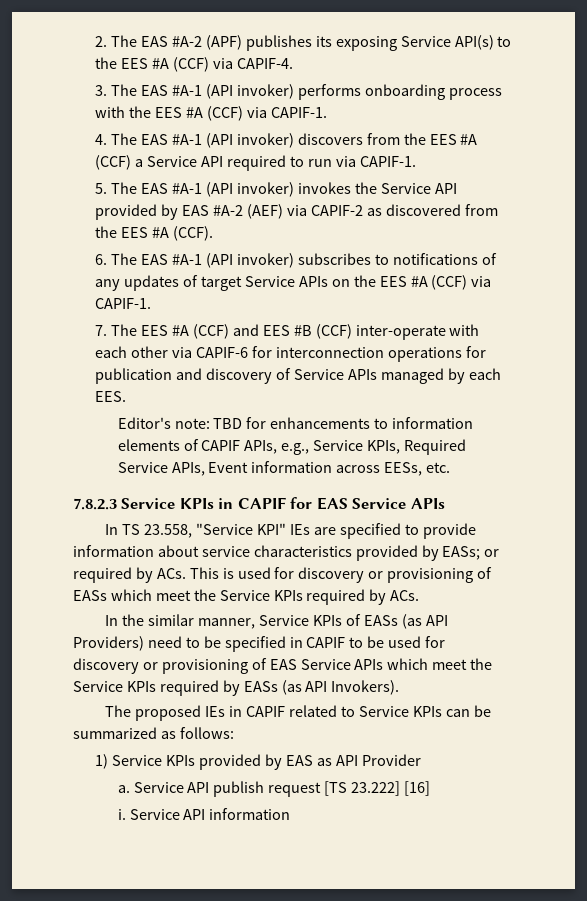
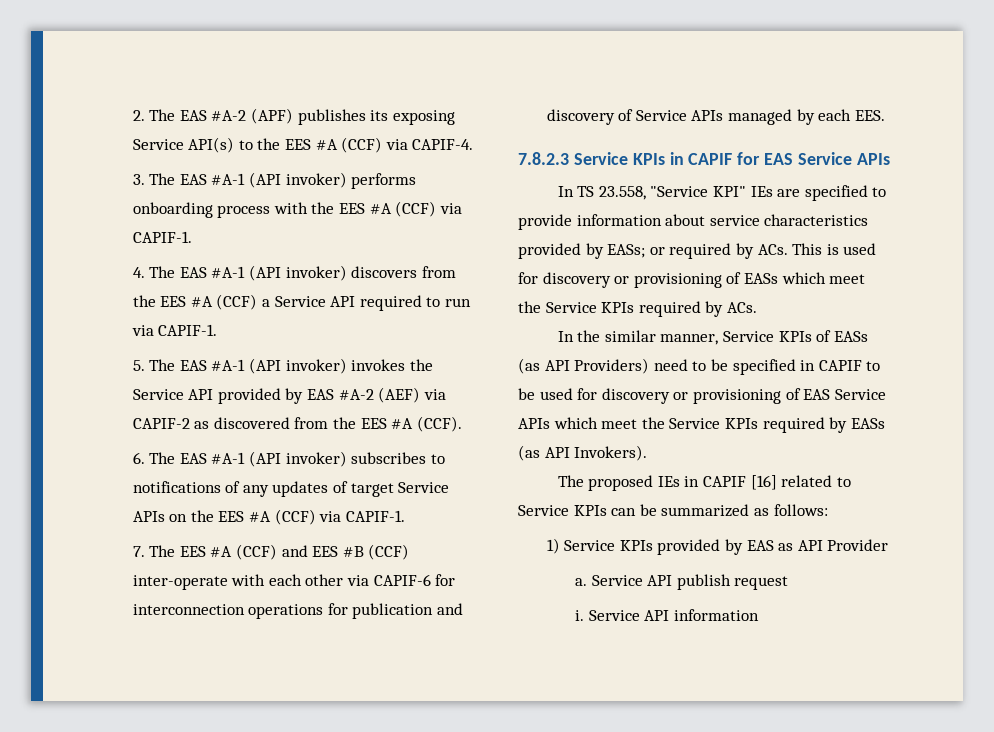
- Editor's note: TBD for enhancements to information elements of CAPIF APIs, e.g., Service KPIs, Required Service APIs, Event information across EESs, etc.
- The proposed IEs in CAPIF related to Service KPIs can be summarized as follows:
+ The proposed IEs in CAPIF [16] related to Service KPIs can be summarized as follows:
- Service API publish request [TS 23.222] [16]
+ Service API publish request

